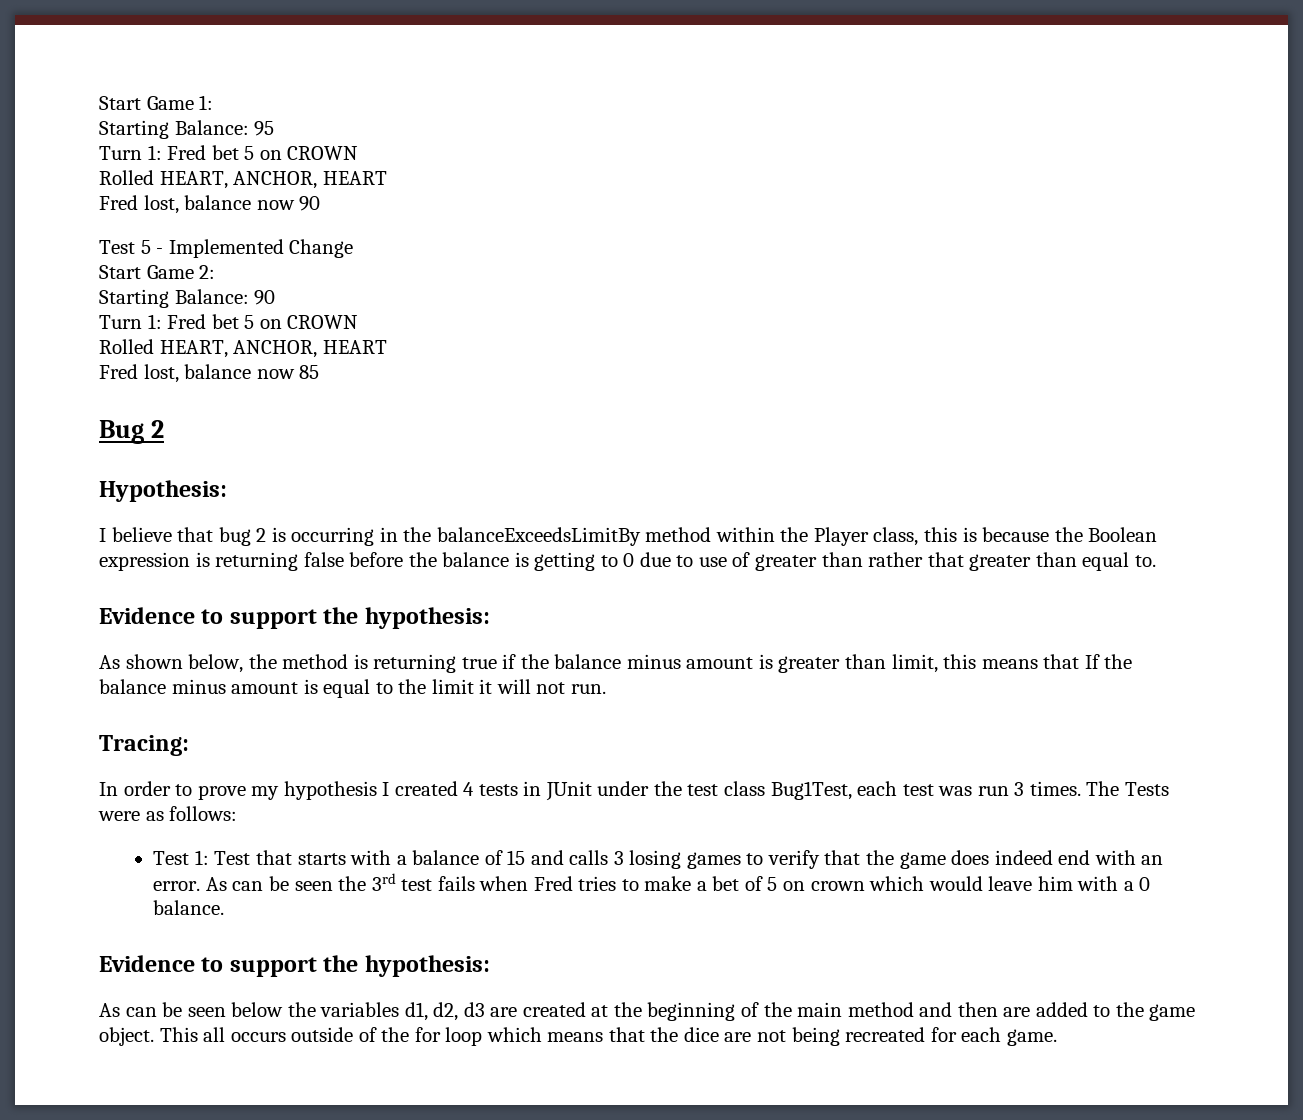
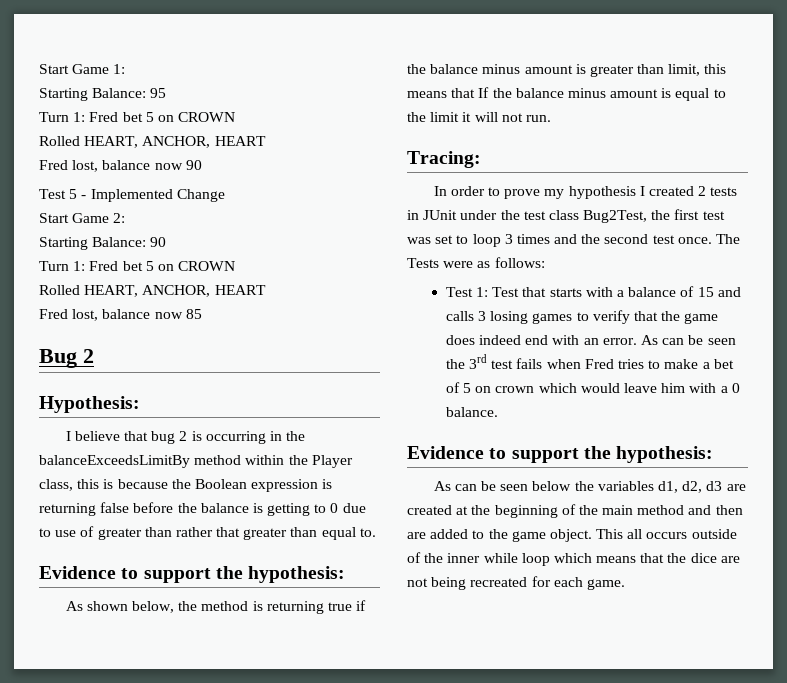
- In order to prove my hypothesis I created 4 tests in JUnit under the test class Bug1Test, each test was run 3 times.
+ In order to prove my hypothesis I created 2 tests in JUnit under the test class Bug2Test, the first test was set to loop 3 times and the second test once.
- This all occurs outside of the for loop which means that the dice are not being recreated for each game.
+ This all occurs outside of the inner while loop which means that the dice are not being recreated for each game.

